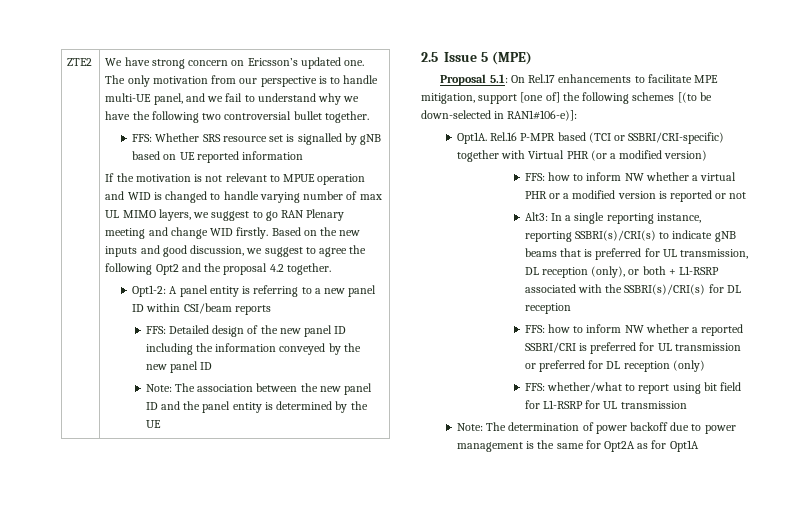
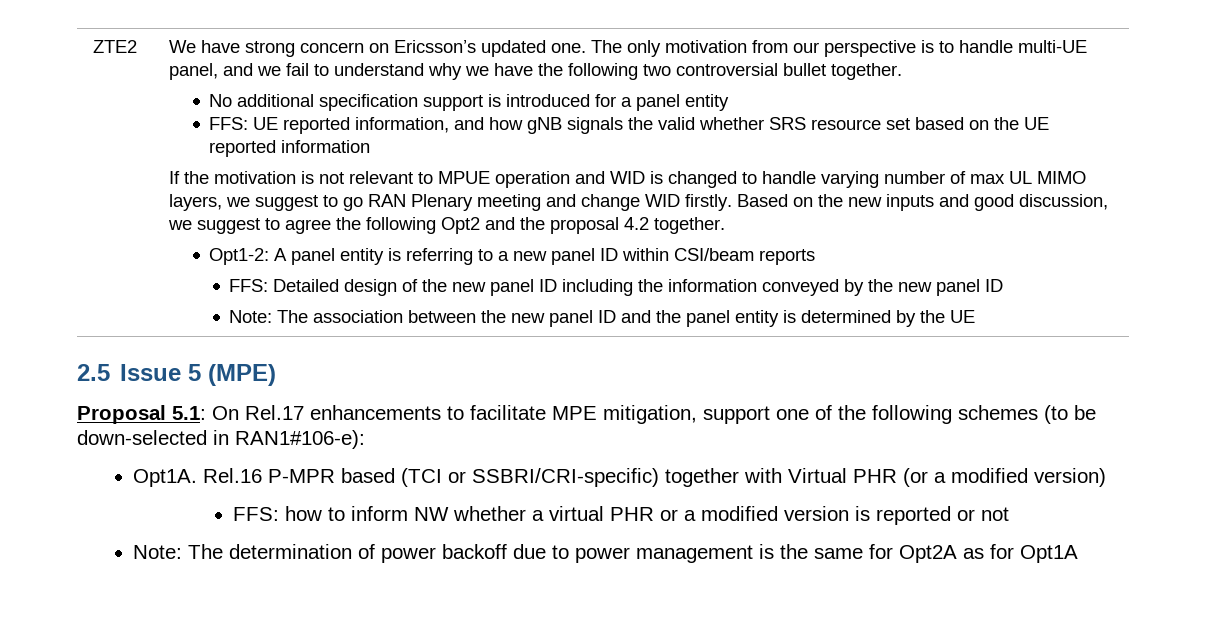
- FFS: Whether SRS resource set is signalled by gNB based on UE reported information
+ No additional specification support is introduced for a panel entity
+ FFS: UE reported information, and how gNB signals the valid whether SRS resource set based on the UE reported information
- Proposal 5.1: On Rel.17 enhancements to facilitate MPE mitigation, support [one of] the following schemes [(to be down-selected in RAN1#106-e)]:
+ Proposal 5.1: On Rel.17 enhancements to facilitate MPE mitigation, support one of the following schemes (to be down-selected in RAN1#106-e):
- Alt3: In a single reporting instance, reporting SSBRI(s)/CRI(s) to indicate gNB beams that is preferred for UL transmission, DL reception (only), or both + L1-RSRP associated with the SSBRI(s)/CRI(s) for DL reception
- FFS: how to inform NW whether a reported SSBRI/CRI is preferred for UL transmission or preferred for DL reception (only)
- FFS: whether/what to report using bit field for L1-RSRP for UL transmission

